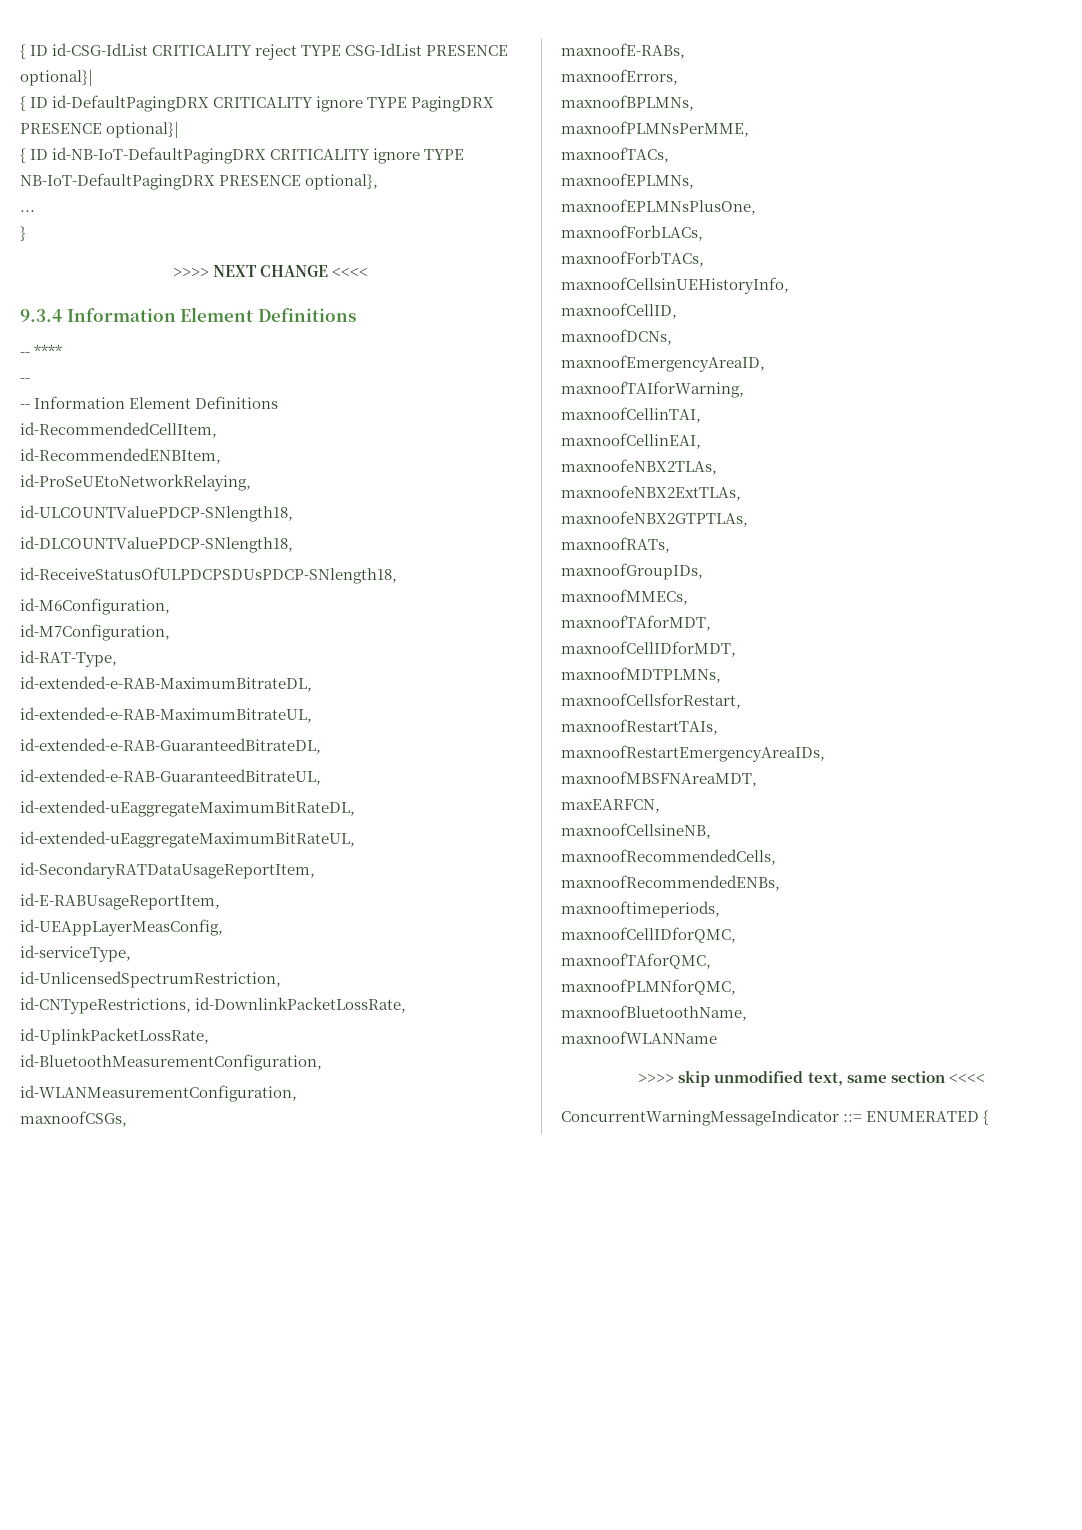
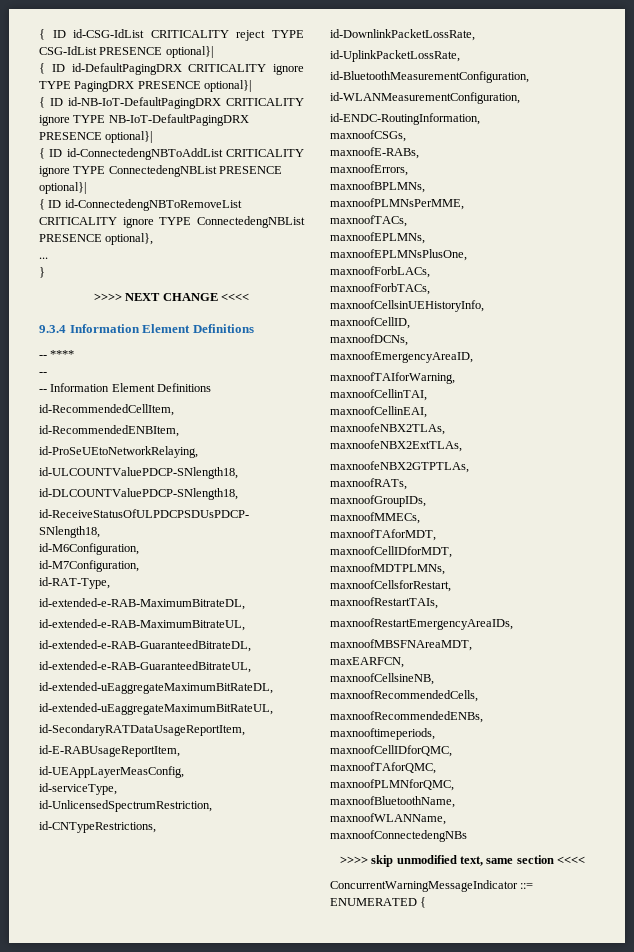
- { ID id-NB-IoT-DefaultPagingDRX CRITICALITY ignore TYPE NB-IoT-DefaultPagingDRX PRESENCE optional},
+ { ID id-NB-IoT-DefaultPagingDRX CRITICALITY ignore TYPE NB-IoT-DefaultPagingDRX PRESENCE optional}|
+ { ID id-ConnectedengNBToAddList CRITICALITY ignore TYPE ConnectedengNBList PRESENCE optional}|
+ { ID id-ConnectedengNBToRemoveList CRITICALITY ignore TYPE ConnectedengNBList PRESENCE optional},
+ id-ENDC-RoutingInformation,
- maxnoofWLANName
+ maxnoofWLANName,
+ maxnoofConnectedengNBs

